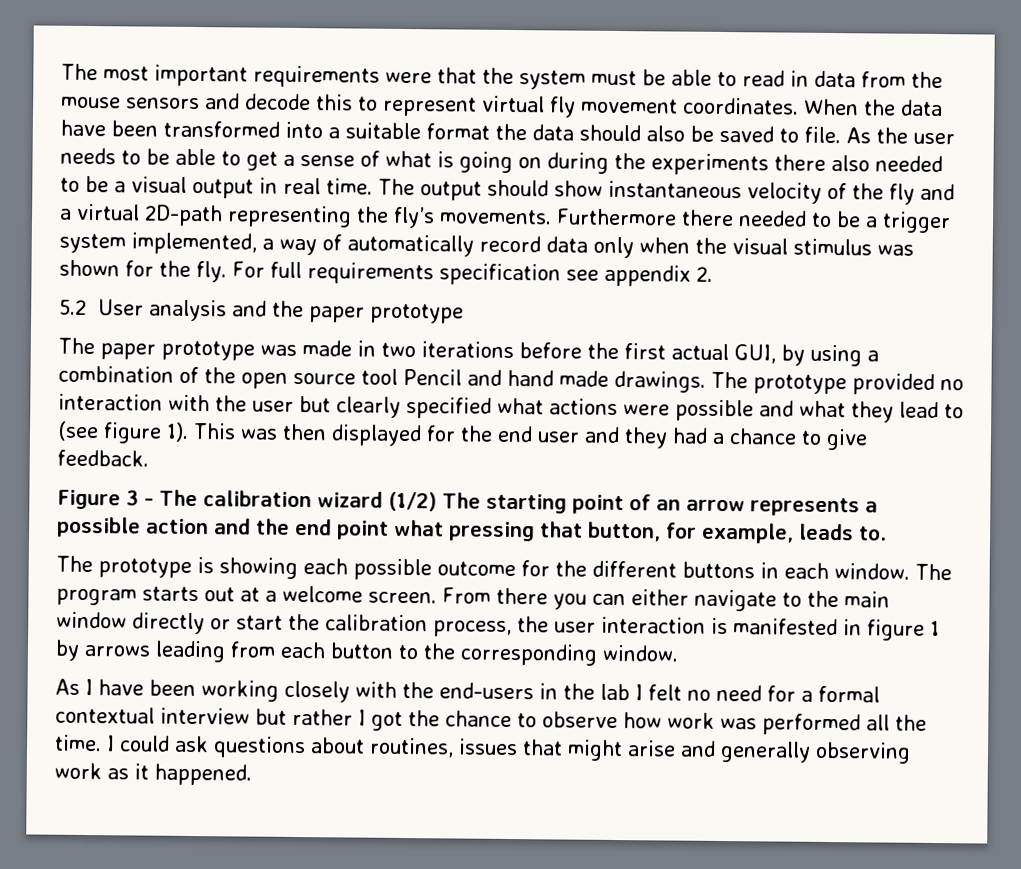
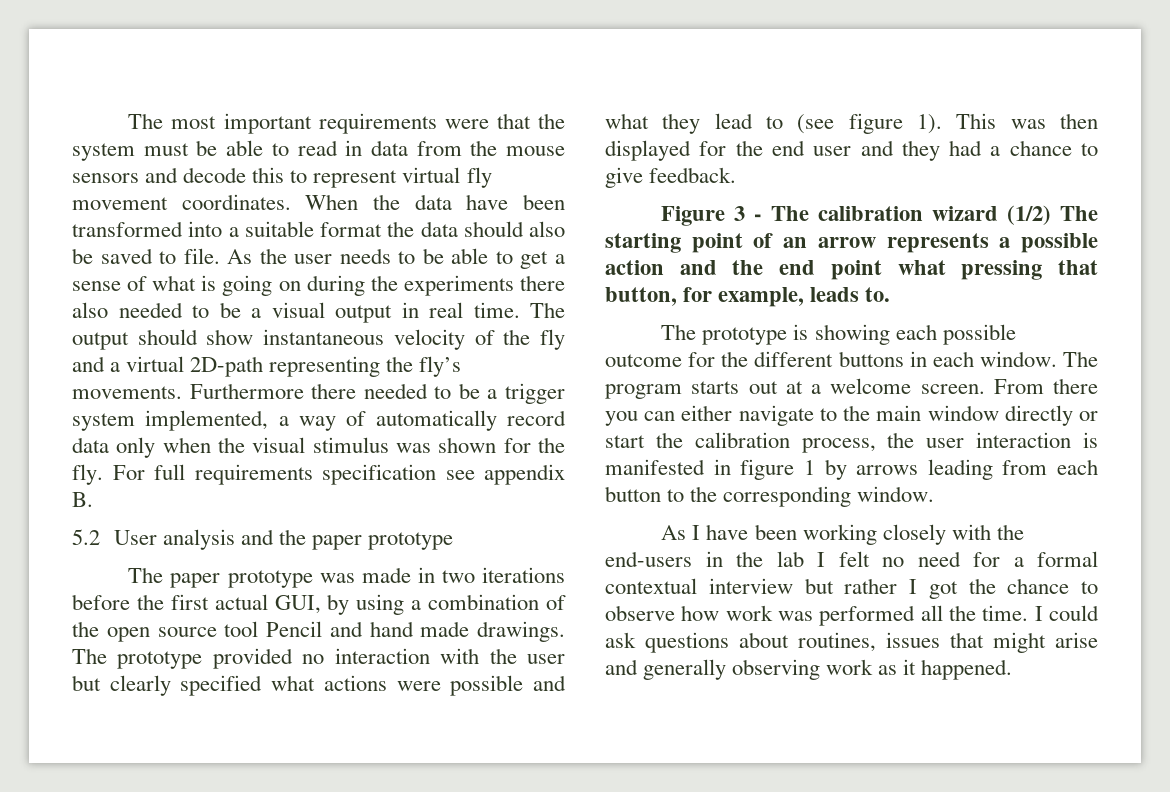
- For full requirements specification see appendix 2.
+ For full requirements specification see appendix B.

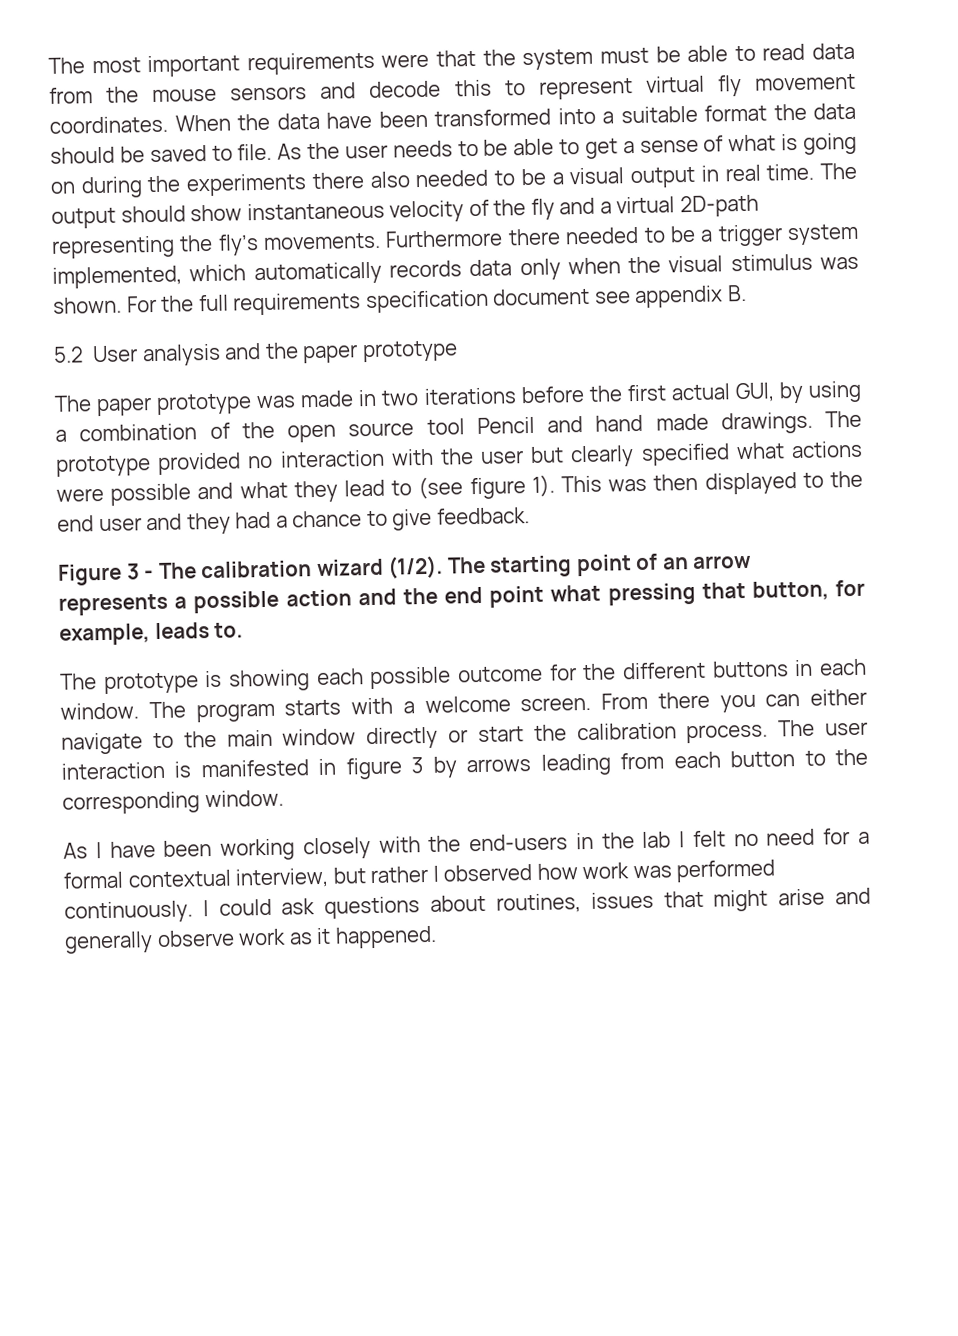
- The most important requirements were that the system must be able to read in data from the mouse sensors and decode this to represent virtual fly movement coordinates.
+ The most important requirements were that the system must be able to read data from the mouse sensors and decode this to represent virtual fly movement coordinates.
- When the data have been transformed into a suitable format the data should also be saved to file.
+ When the data have been transformed into a suitable format the data should be saved to file.
- Furthermore there needed to be a trigger system implemented, a way of automatically record data only when the visual stimulus was shown for the fly. For full requirements specification see appendix B.
+ Furthermore there needed to be a trigger system implemented, which automatically records data only when the visual stimulus was shown. For the full requirements specification document see appendix B.
- This was then displayed for the end user and they had a chance to give feedback.
+ This was then displayed to the end user and they had a chance to give feedback.
- Figure 3 - The calibration wizard (1/2) The starting point of an arrow represents a possible action and the end point what pressing that button, for example, leads to.
+ Figure 3 - The calibration wizard (1/2). The starting point of an arrow represents a possible action and the end point what pressing that button, for example, leads to.
- The program starts out at a welcome screen.
+ The program starts with a welcome screen.
- From there you can either navigate to the main window directly or start the calibration process, the user interaction is manifested in figure 1 by arrows leading from each button to the corresponding window.
+ From there you can either navigate to the main window directly or start the calibration process. The user interaction is manifested in figure 3 by arrows leading from each button to the corresponding window.
- As I have been working closely with the end-users in the lab I felt no need for a formal contextual interview but rather I got the chance to observe how work was performed all the time.
+ As I have been working closely with the end-users in the lab I felt no need for a formal contextual interview, but rather I observed how work was performed continuously.
- I could ask questions about routines, issues that might arise and generally observing work as it happened.
+ I could ask questions about routines, issues that might arise and generally observe work as it happened.

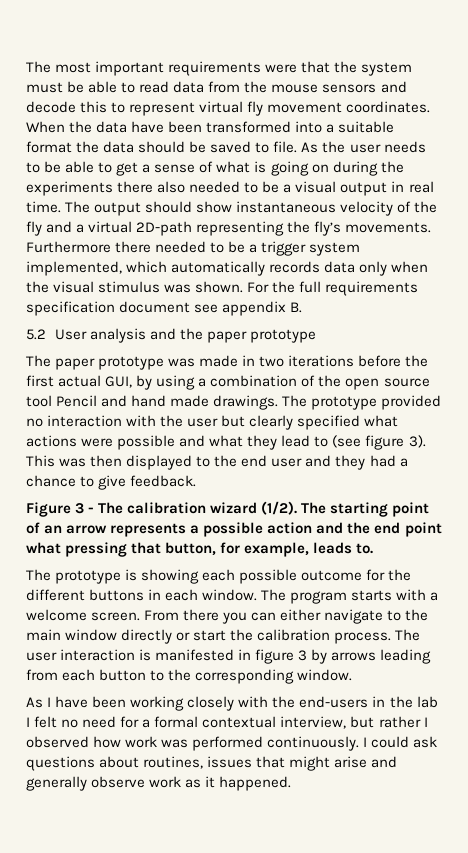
- The prototype provided no interaction with the user but clearly specified what actions were possible and what they lead to (see figure 1).
+ The prototype provided no interaction with the user but clearly specified what actions were possible and what they lead to (see figure 3).

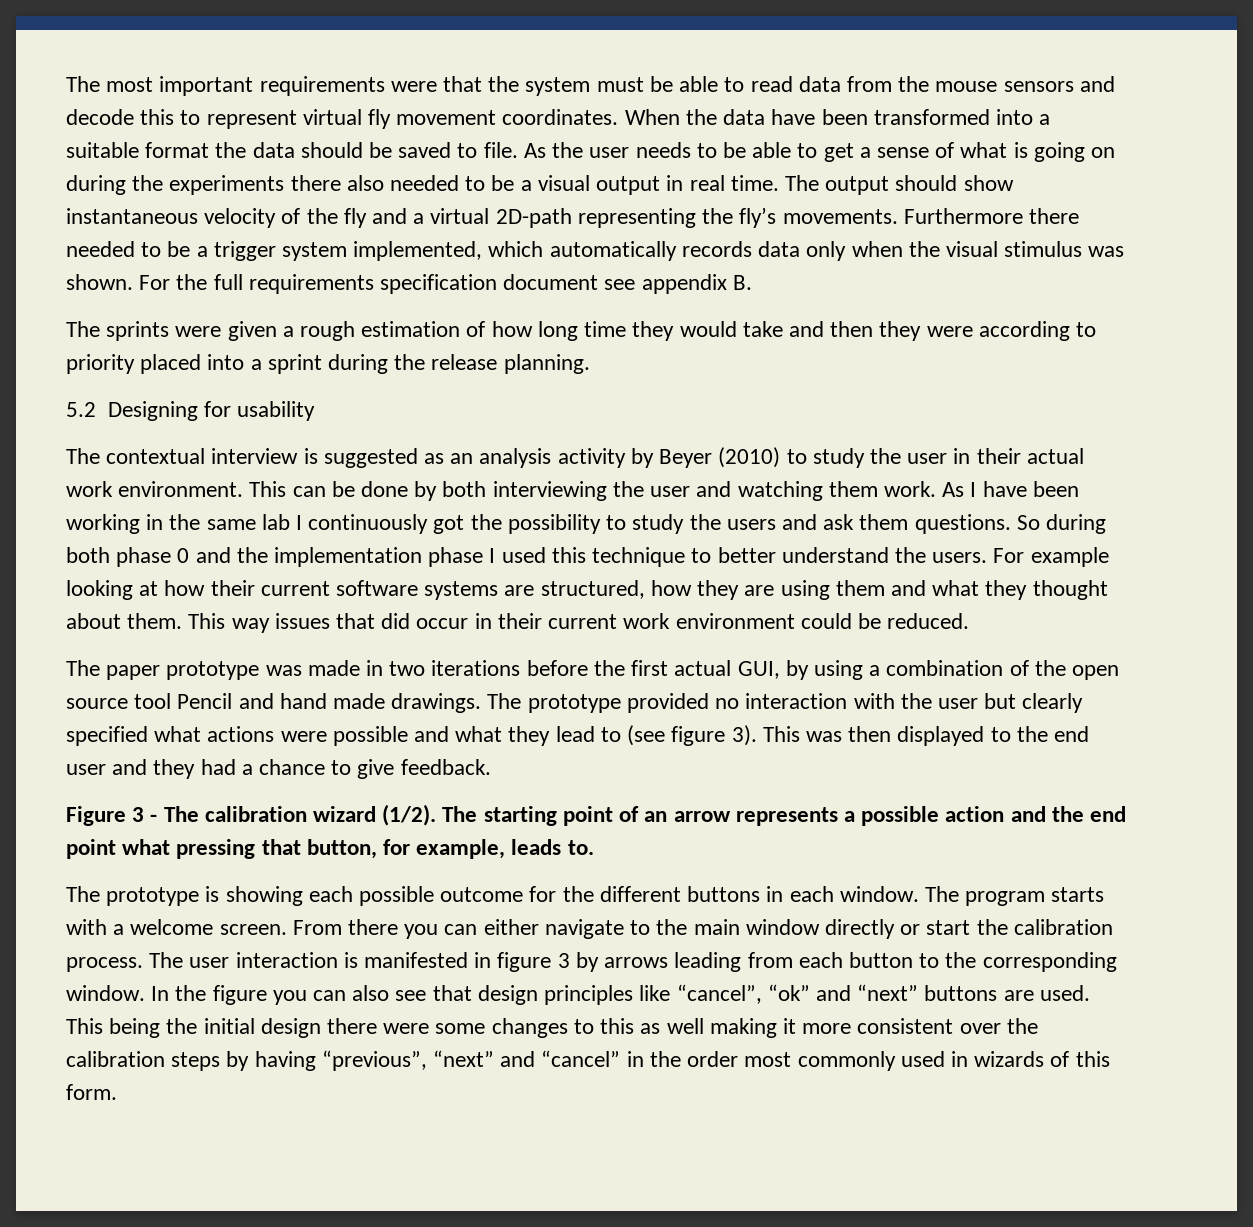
- 5.2 User analysis and the paper prototype
+ The sprints were given a rough estimation of how long time they would take and then they were according to priority placed into a sprint during the release planning.
+ 5.2 Designing for usability
+ The contextual interview is suggested as an analysis activity by Beyer (2010) to study the user in their actual work environment. This can be done by both interviewing the user and watching them work. As I have been working in the same lab I continuously got the possibility to study the users and ask them questions. So during both phase 0 and the implementation phase I used this technique to better understand the users. For example looking at how their current software systems are structured, how they are using them and what they thought about them. This way issues that did occur in their current work environment could be reduced.
- The user interaction is manifested in figure 3 by arrows leading from each button to the corresponding window.
- As I have been working closely with the end-users in the lab I felt no need for a formal contextual interview, but rather I observed how work was performed continuously. I could ask questions about routines, issues that might arise and generally observe work as it happened.
+ The user interaction is manifested in figure 3 by arrows leading from each button to the corresponding window. In the figure you can also see that design principles like “cancel”, “ok” and “next” buttons are used. This being the initial design there were some changes to this as well making it more consistent over the calibration steps by having “previous”, “next” and “cancel” in the order most commonly used in wizards of this form.

